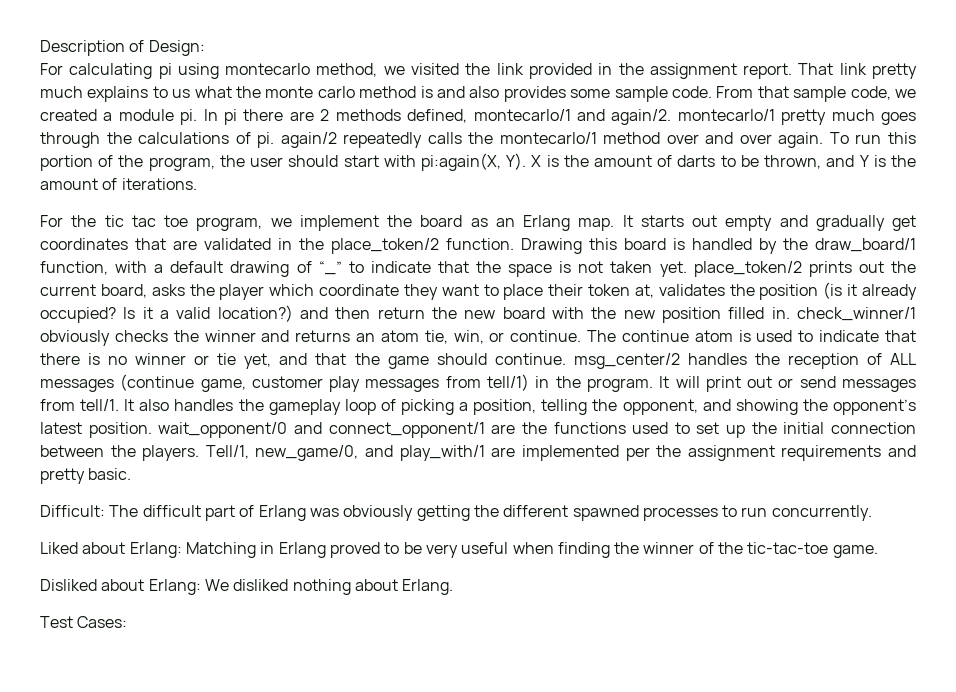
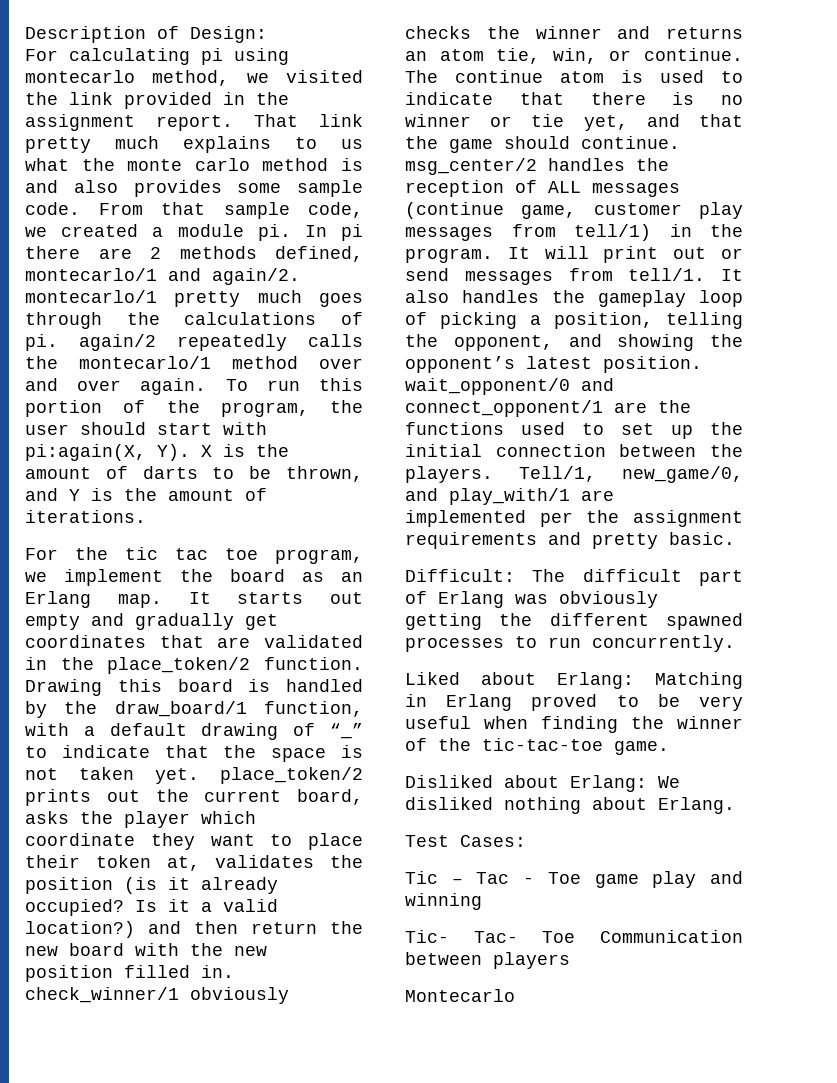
+ Tic – Tac - Toe game play and winning
+ Tic- Tac- Toe Communication between players
+ Montecarlo

